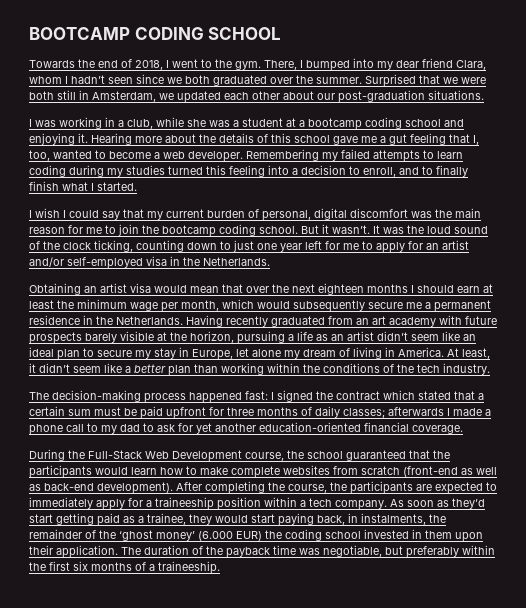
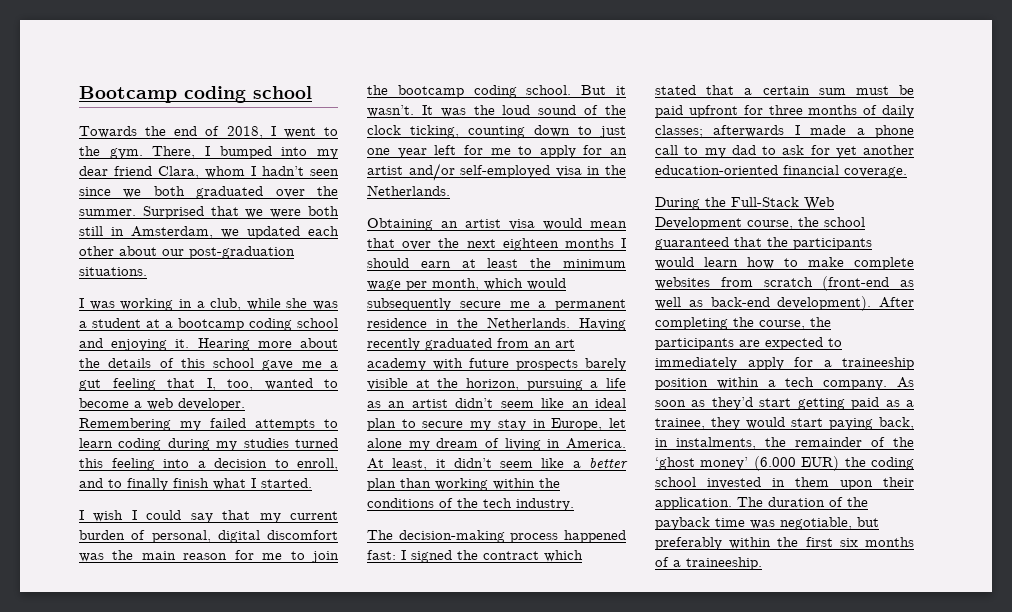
- BOOTCAMP CODING SCHOOL
+ Bootcamp coding school

